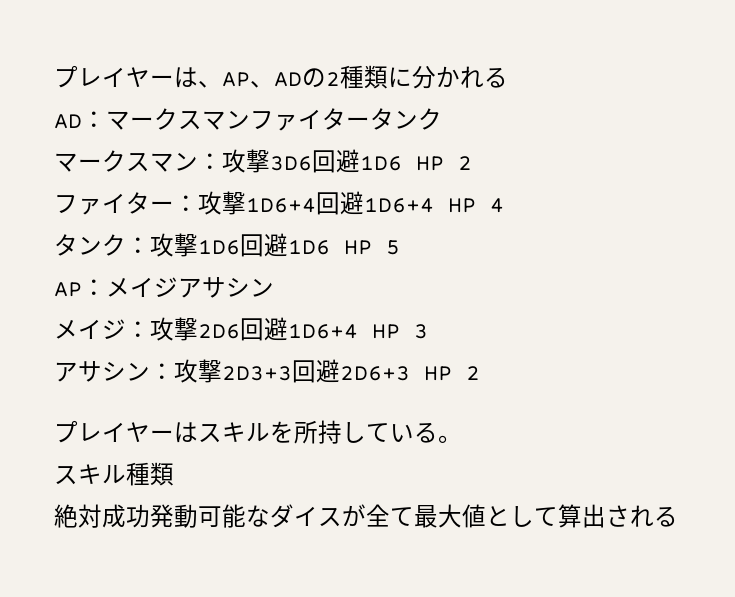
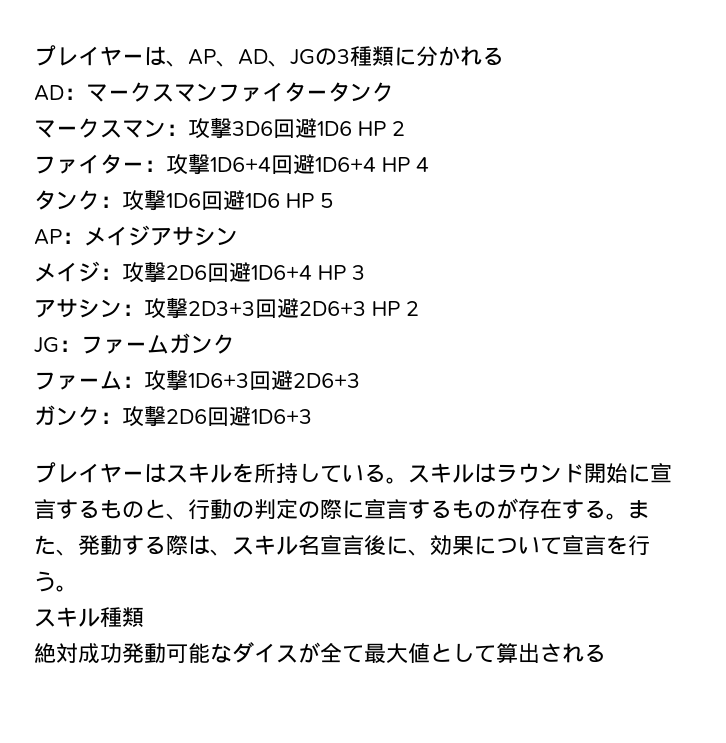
- プレイヤーは、AP、ADの2種類に分かれる
+ プレイヤーは、AP、AD、JGの3種類に分かれる
+ JG：ファームガンク
+ ファーム：攻撃1D6+3回避2D6+3
+ ガンク：攻撃2D6回避1D6+3
+ スキルはラウンド開始に宣言するものと、行動の判定の際に宣言するものが存在する。また、発動する際は、スキル名宣言後に、効果について宣言を行う。

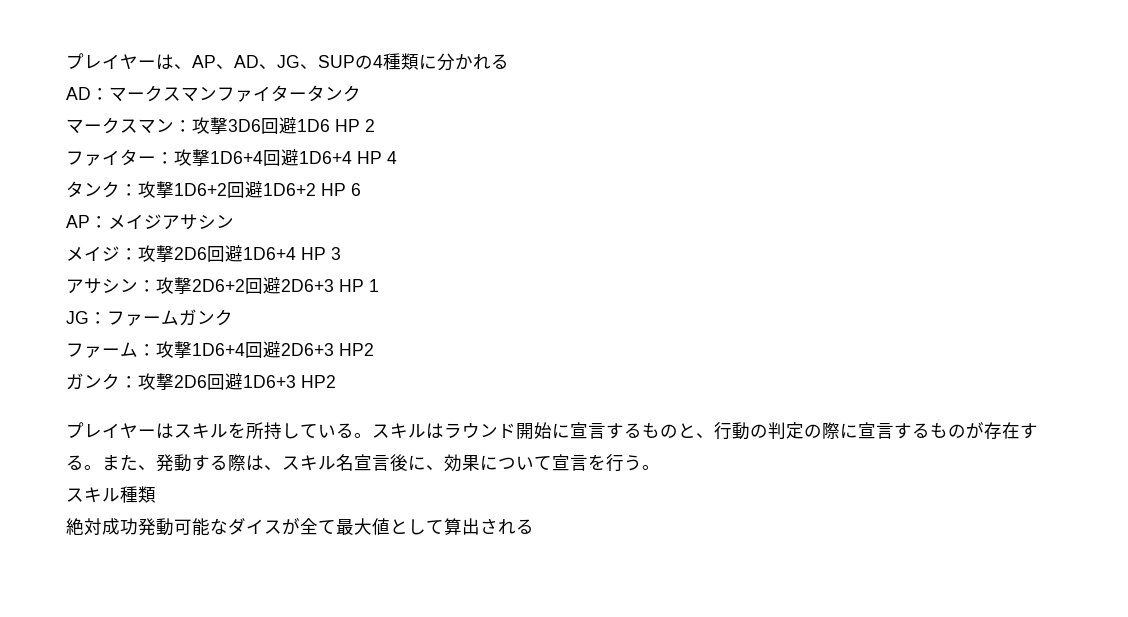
- プレイヤーは、AP、AD、JGの3種類に分かれる
+ プレイヤーは、AP、AD、JG、SUPの4種類に分かれる
- タンク：攻撃1D6回避1D6 HP 5
+ タンク：攻撃1D6+2回避1D6+2 HP 6
- アサシン：攻撃2D3+3回避2D6+3 HP 2
+ アサシン：攻撃2D6+2回避2D6+3 HP 1
- ファーム：攻撃1D6+3回避2D6+3
+ ファーム：攻撃1D6+4回避2D6+3 HP2
- ガンク：攻撃2D6回避1D6+3
+ ガンク：攻撃2D6回避1D6+3 HP2

